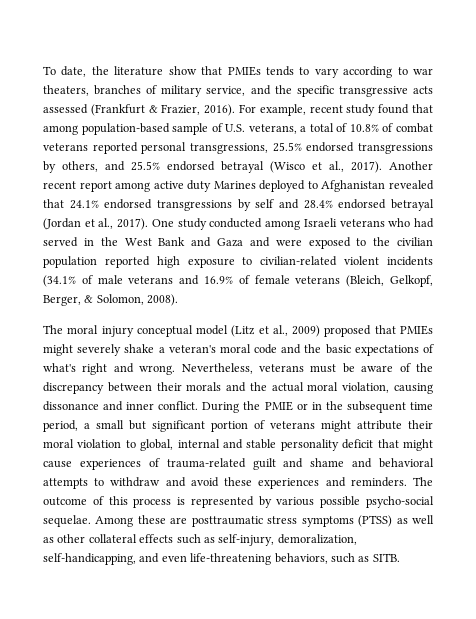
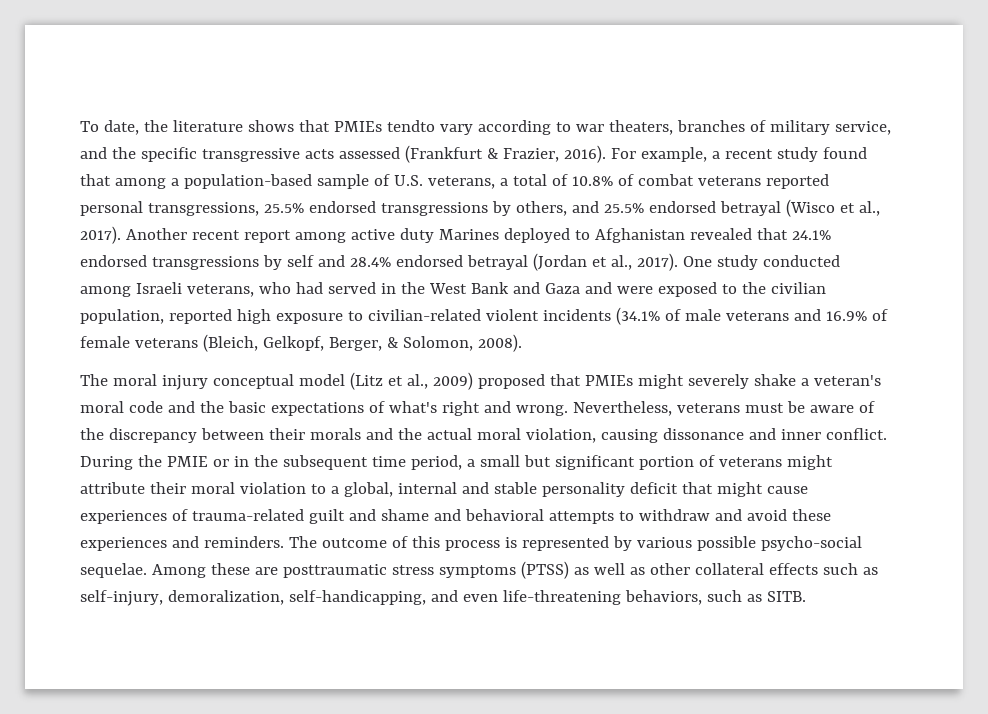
- To date, the literature show that PMIEs tends to vary according to war theaters, branches of military service, and the specific transgressive acts assessed (Frankfurt & Frazier, 2016).
+ To date, the literature shows that PMIEs tendto vary according to war theaters, branches of military service, and the specific transgressive acts assessed (Frankfurt & Frazier, 2016).
- For example, recent study found that among population-based sample of U.S. veterans, a total of 10.8% of combat veterans reported personal transgressions, 25.5% endorsed transgressions by others, and 25.5% endorsed betrayal (Wisco et al., 2017).
+ For example, a recent study found that among a population-based sample of U.S. veterans, a total of 10.8% of combat veterans reported personal transgressions, 25.5% endorsed transgressions by others, and 25.5% endorsed betrayal (Wisco et al., 2017).
- One study conducted among Israeli veterans who had served in the West Bank and Gaza and were exposed to the civilian population reported high exposure to civilian-related violent incidents (34.1% of male veterans and 16.9% of female veterans (Bleich, Gelkopf, Berger, & Solomon, 2008).
+ One study conducted among Israeli veterans, who had served in the West Bank and Gaza and were exposed to the civilian population, reported high exposure to civilian-related violent incidents (34.1% of male veterans and 16.9% of female veterans (Bleich, Gelkopf, Berger, & Solomon, 2008).
- During the PMIE or in the subsequent time period, a small but significant portion of veterans might attribute their moral violation to global, internal and stable personality deficit that might cause experiences of trauma-related guilt and shame and behavioral attempts to withdraw and avoid these experiences and reminders.
+ During the PMIE or in the subsequent time period, a small but significant portion of veterans might attribute their moral violation to a global, internal and stable personality deficit that might cause experiences of trauma-related guilt and shame and behavioral attempts to withdraw and avoid these experiences and reminders.

